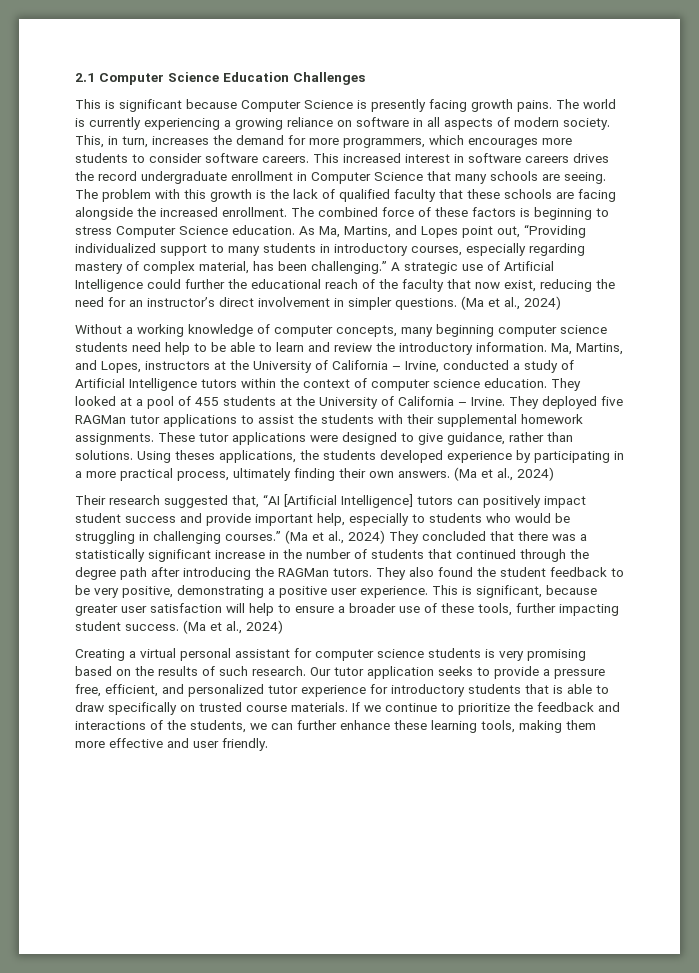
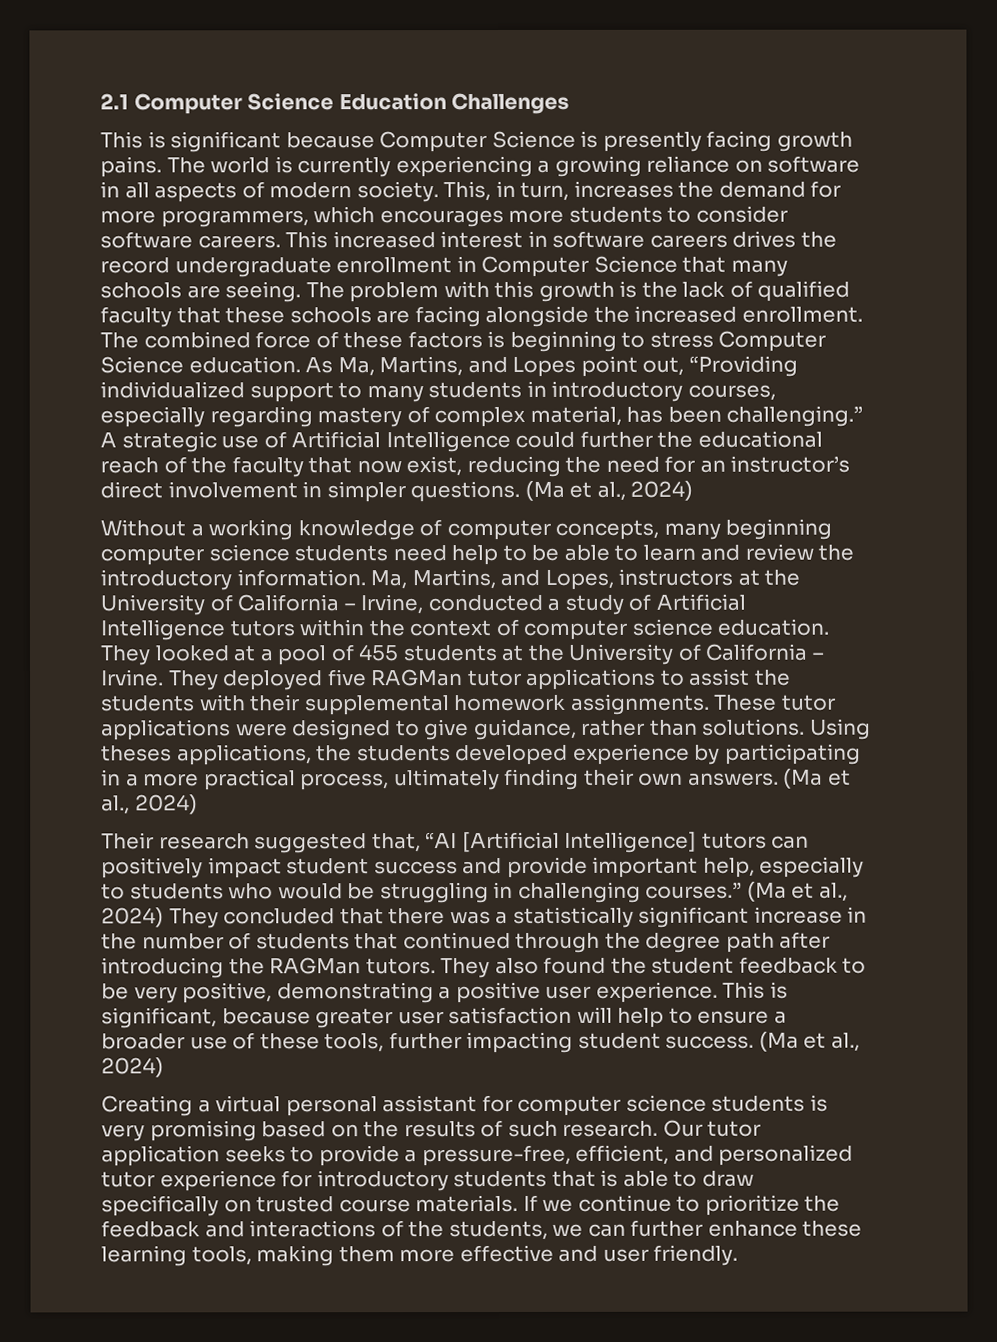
- Our tutor application seeks to provide a pressure free, efficient, and personalized tutor experience for introductory students that is able to draw specifically on trusted course materials.
+ Our tutor application seeks to provide a pressure-free, efficient, and personalized tutor experience for introductory students that is able to draw specifically on trusted course materials.

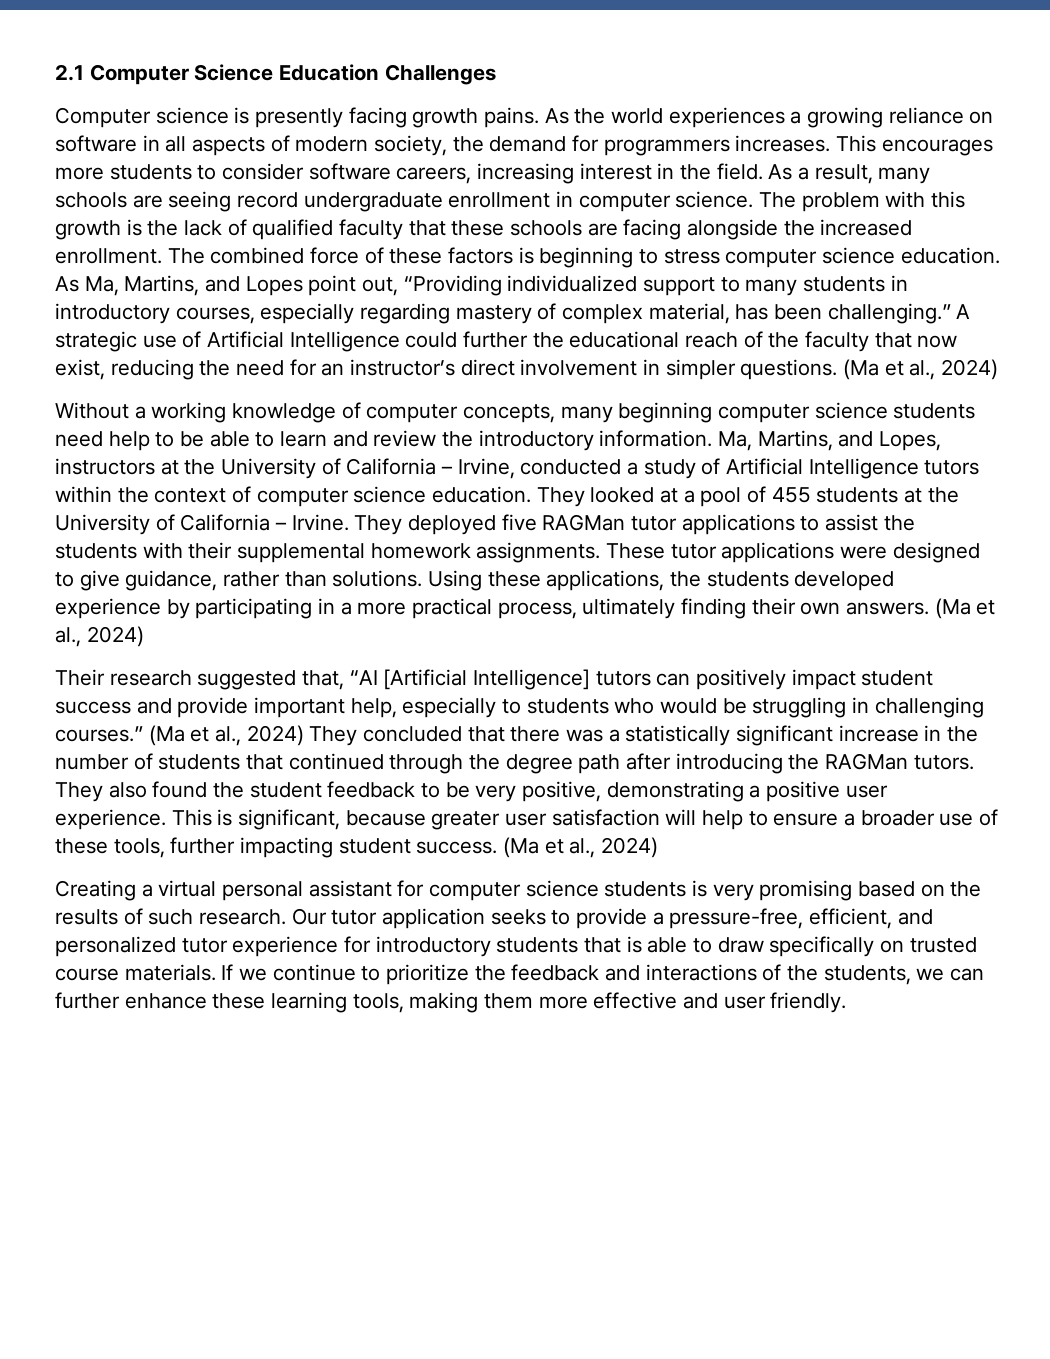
- This is significant because Computer Science is presently facing growth pains.
+ Computer science is presently facing growth pains.
- The world is currently experiencing a growing reliance on software in all aspects of modern society. This, in turn, increases the demand for more programmers, which encourages more students to consider software careers. This increased interest in software careers drives the record undergraduate enrollment in Computer Science that many schools are seeing.
+ As the world experiences a growing reliance on software in all aspects of modern society, the demand for programmers increases. This encourages more students to consider software careers, increasing interest in the field. As a result, many schools are seeing record undergraduate enrollment in computer science.
- The combined force of these factors is beginning to stress Computer Science education.
+ The combined force of these factors is beginning to stress computer science education.
- Using theses applications, the students developed experience by participating in a more practical process, ultimately finding their own answers.
+ Using these applications, the students developed experience by participating in a more practical process, ultimately finding their own answers.

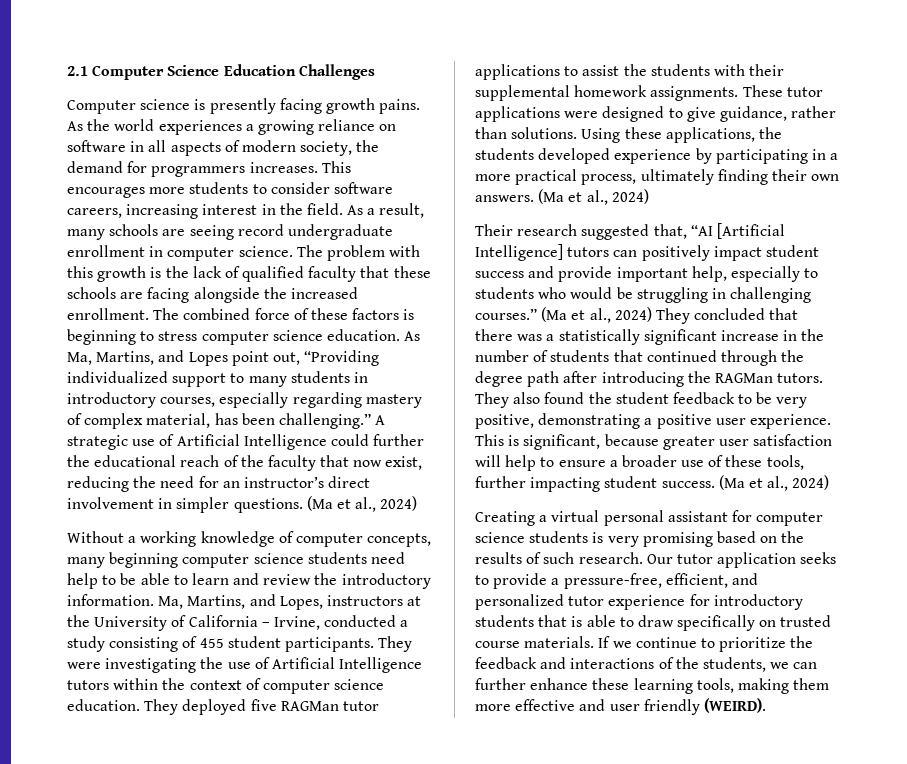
- Ma, Martins, and Lopes, instructors at the University of California – Irvine, conducted a study of Artificial Intelligence tutors within the context of computer science education.
+ Ma, Martins, and Lopes, instructors at the University of California – Irvine, conducted a study consisting of 455 student participants. They were investigating the use of Artificial Intelligence tutors within the context of computer science education.
- They looked at a pool of 455 students at the University of California – Irvine. They deployed five RAGMan tutor applications to assist the students with their supplemental homework assignments.
+ They deployed five RAGMan tutor applications to assist the students with their supplemental homework assignments.
- If we continue to prioritize the feedback and interactions of the students, we can further enhance these learning tools, making them more effective and user friendly.
+ If we continue to prioritize the feedback and interactions of the students, we can further enhance these learning tools, making them more effective and user friendly (WEIRD).

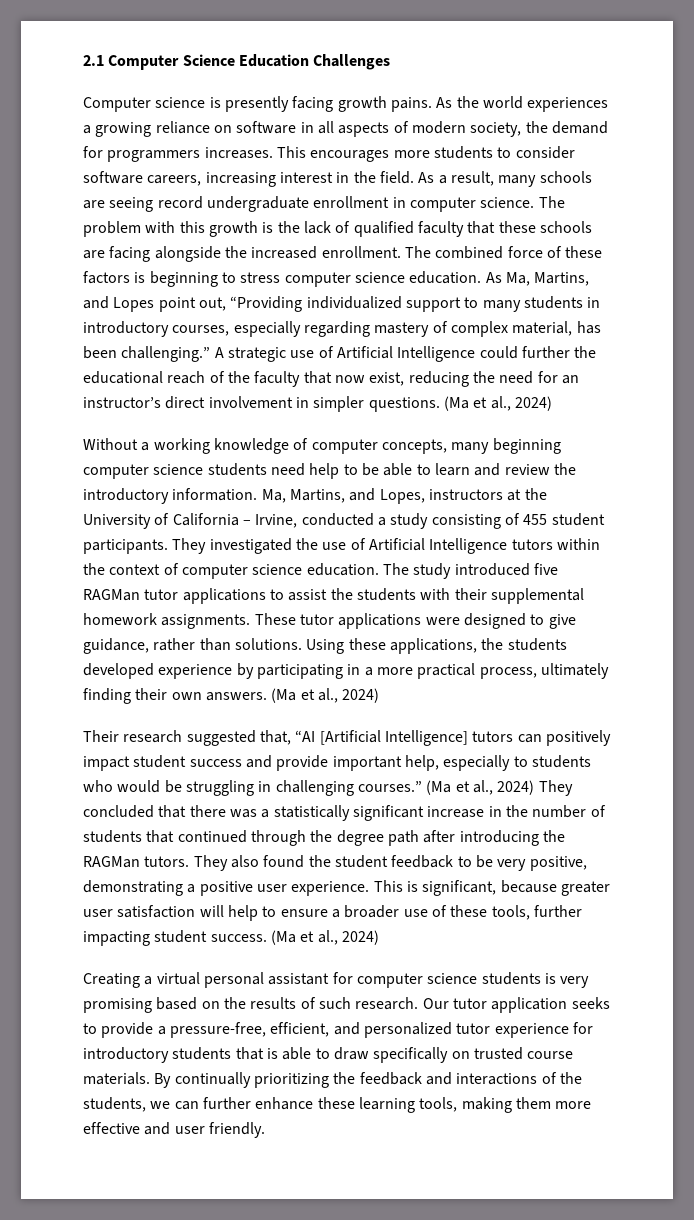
- They were investigating the use of Artificial Intelligence tutors within the context of computer science education.
+ They investigated the use of Artificial Intelligence tutors within the context of computer science education.
- They deployed five RAGMan tutor applications to assist the students with their supplemental homework assignments.
+ The study introduced five RAGMan tutor applications to assist the students with their supplemental homework assignments.
- If we continue to prioritize the feedback and interactions of the students, we can further enhance these learning tools, making them more effective and user friendly (WEIRD).
+ By continually prioritizing the feedback and interactions of the students, we can further enhance these learning tools, making them more effective and user friendly.

